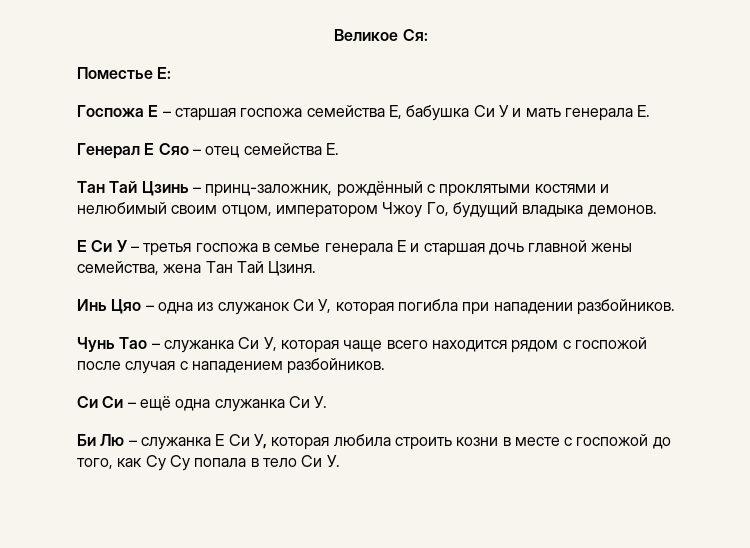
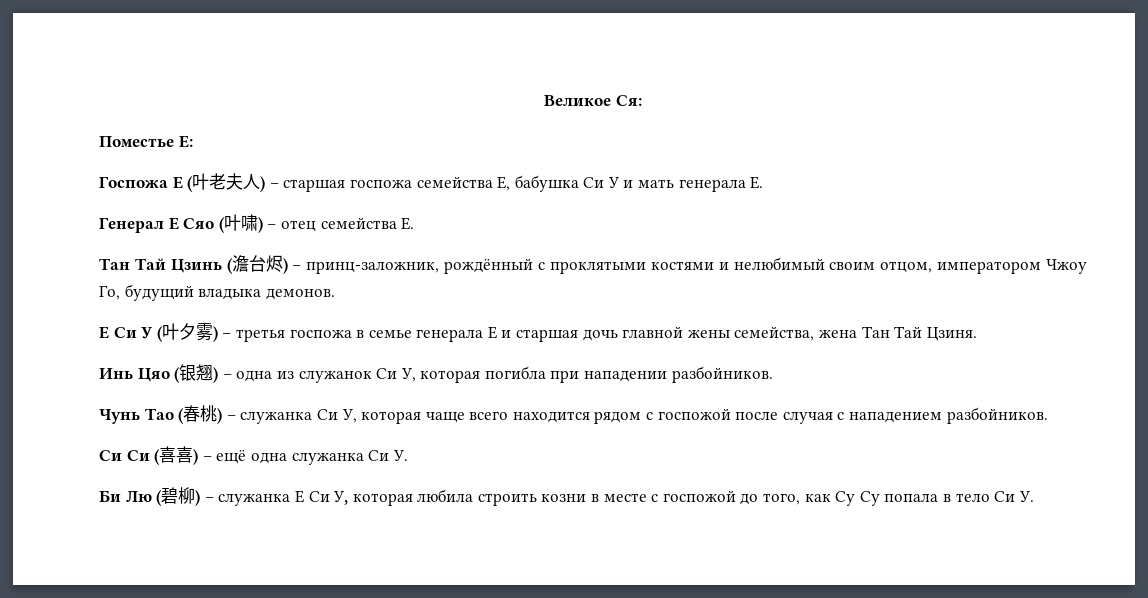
- Госпожа Е – старшая госпожа семейства Е, бабушка Си У и мать генерала Е.
+ Госпожа Е (叶老夫人) – старшая госпожа семейства Е, бабушка Си У и мать генерала Е.
- Генерал Е Сяо – отец семейства Е.
+ Генерал Е Сяо (叶啸) – отец семейства Е.
- Тан Тай Цзинь – принц-заложник, рождённый с проклятыми костями и нелюбимый своим отцом, императором Чжоу Го, будущий владыка демонов.
+ Тан Тай Цзинь (澹台烬) – принц-заложник, рождённый с проклятыми костями и нелюбимый своим отцом, императором Чжоу Го, будущий владыка демонов.
- Е Си У – третья госпожа в семье генерала Е и старшая дочь главной жены семейства, жена Тан Тай Цзиня.
+ Е Си У (叶夕雾) – третья госпожа в семье генерала Е и старшая дочь главной жены семейства, жена Тан Тай Цзиня.
- Инь Цяо – одна из служанок Си У, которая погибла при нападении разбойников.
+ Инь Цяо (银翘) – одна из служанок Си У, которая погибла при нападении разбойников.
- Чунь Тао – служанка Си У, которая чаще всего находится рядом с госпожой после случая с нападением разбойников.
+ Чунь Тао (春桃) – служанка Си У, которая чаще всего находится рядом с госпожой после случая с нападением разбойников.
- Си Си – ещё одна служанка Си У.
+ Си Си (喜喜) – ещё одна служанка Си У.
- Би Лю – служанка Е Си У, которая любила строить козни в месте с госпожой до того, как Су Су попала в тело Си У.
+ Би Лю (碧柳) – служанка Е Си У, которая любила строить козни в месте с госпожой до того, как Су Су попала в тело Си У.

